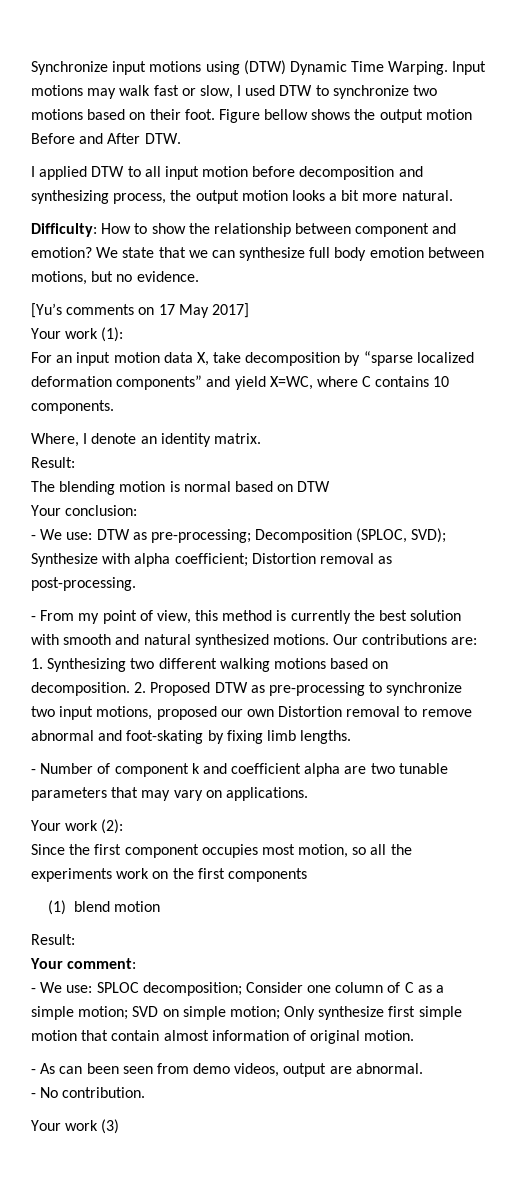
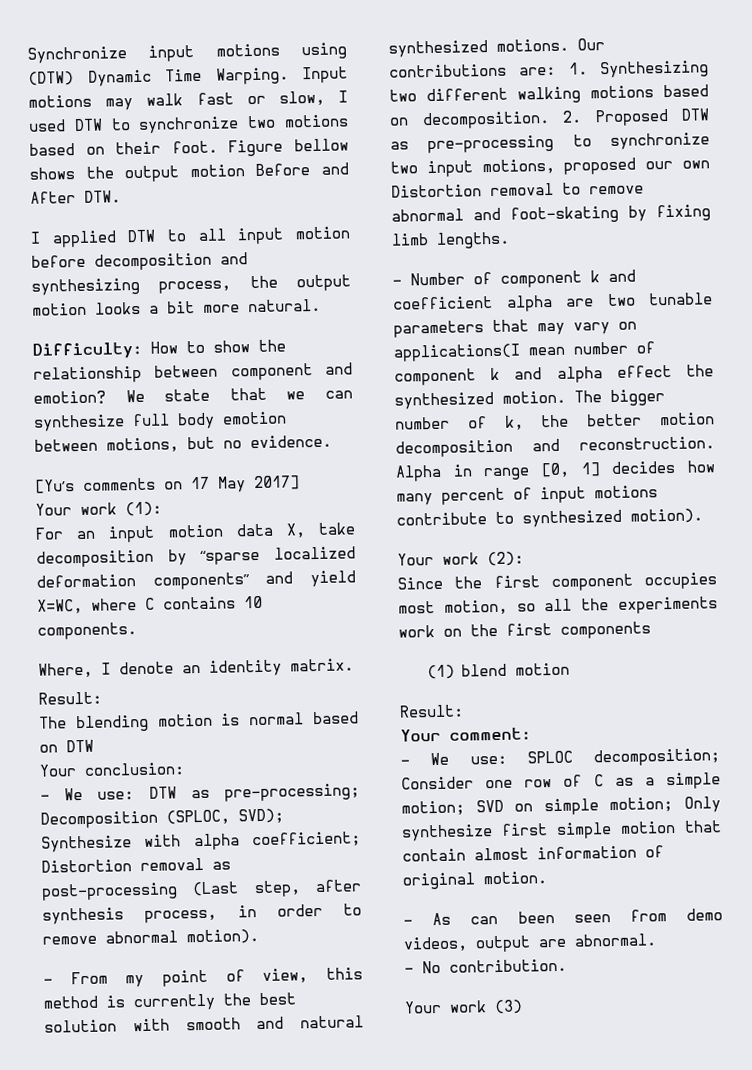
- - We use: DTW as pre-processing; Decomposition (SPLOC, SVD); Synthesize with alpha coefficient; Distortion removal as post-processing.
+ - We use: DTW as pre-processing; Decomposition (SPLOC, SVD); Synthesize with alpha coefficient; Distortion removal as post-processing (Last step, after synthesis process, in order to remove abnormal motion).
- - Number of component k and coefficient alpha are two tunable parameters that may vary on applications.
+ - Number of component k and coefficient alpha are two tunable parameters that may vary on applications(I mean number of component k and alpha effect the synthesized motion. The bigger number of k, the better motion decomposition and reconstruction. Alpha in range [0, 1] decides how many percent of input motions contribute to synthesized motion).
- - We use: SPLOC decomposition; Consider one column of C as a simple motion; SVD on simple motion; Only synthesize first simple motion that contain almost information of original motion.
+ - We use: SPLOC decomposition; Consider one row of C as a simple motion; SVD on simple motion; Only synthesize first simple motion that contain almost information of original motion.

